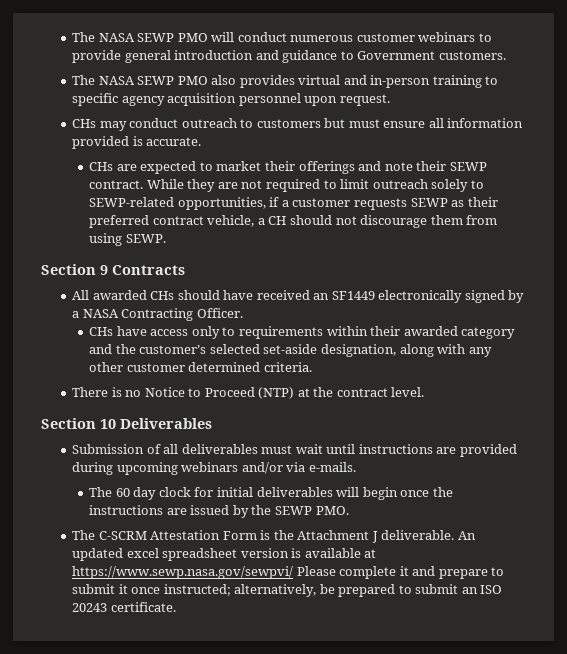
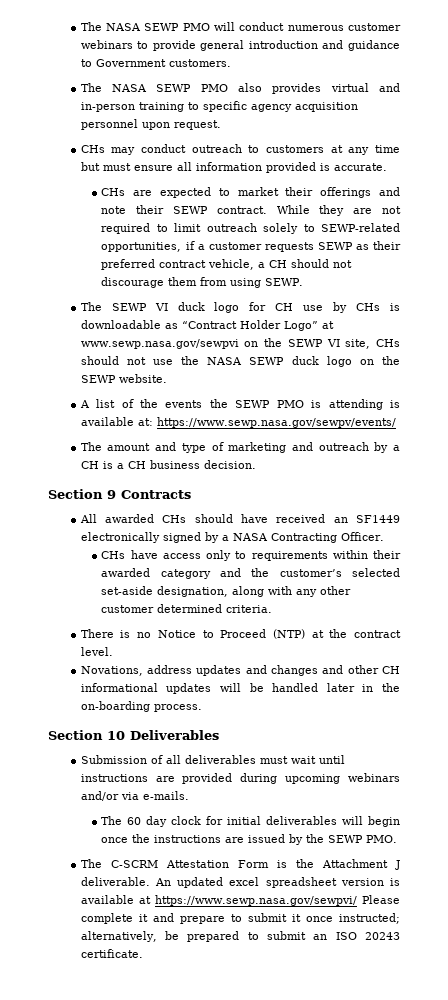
- CHs may conduct outreach to customers but must ensure all information provided is accurate.
+ CHs may conduct outreach to customers at any time but must ensure all information provided is accurate.
+ The SEWP VI duck logo for CH use by CHs is downloadable as “Contract Holder Logo” at www.sewp.nasa.gov/sewpvi on the SEWP VI site, CHs should not use the NASA SEWP duck logo on the SEWP website.
+ A list of the events the SEWP PMO is attending is available at: https://www.sewp.nasa.gov/sewpv/events/
+ The amount and type of marketing and outreach by a CH is a CH business decision.
+ Novations, address updates and changes and other CH informational updates will be handled later in the on-boarding process.

